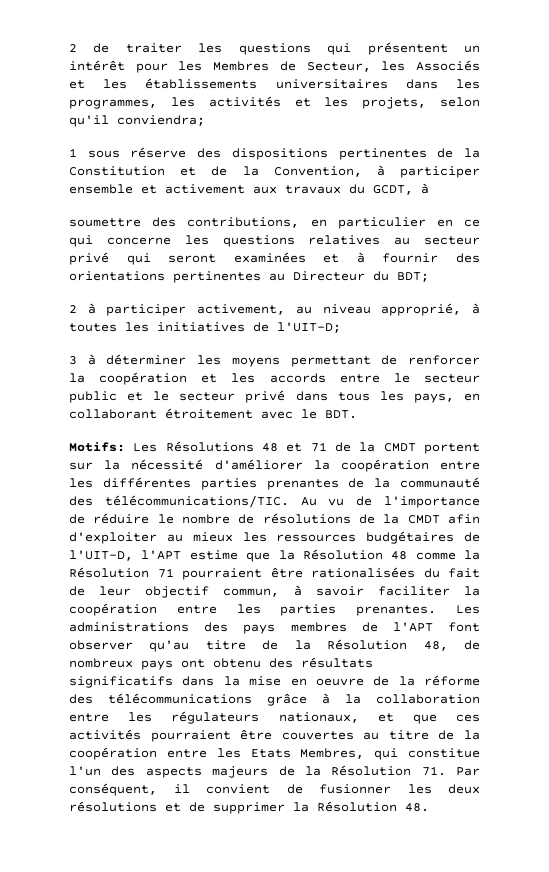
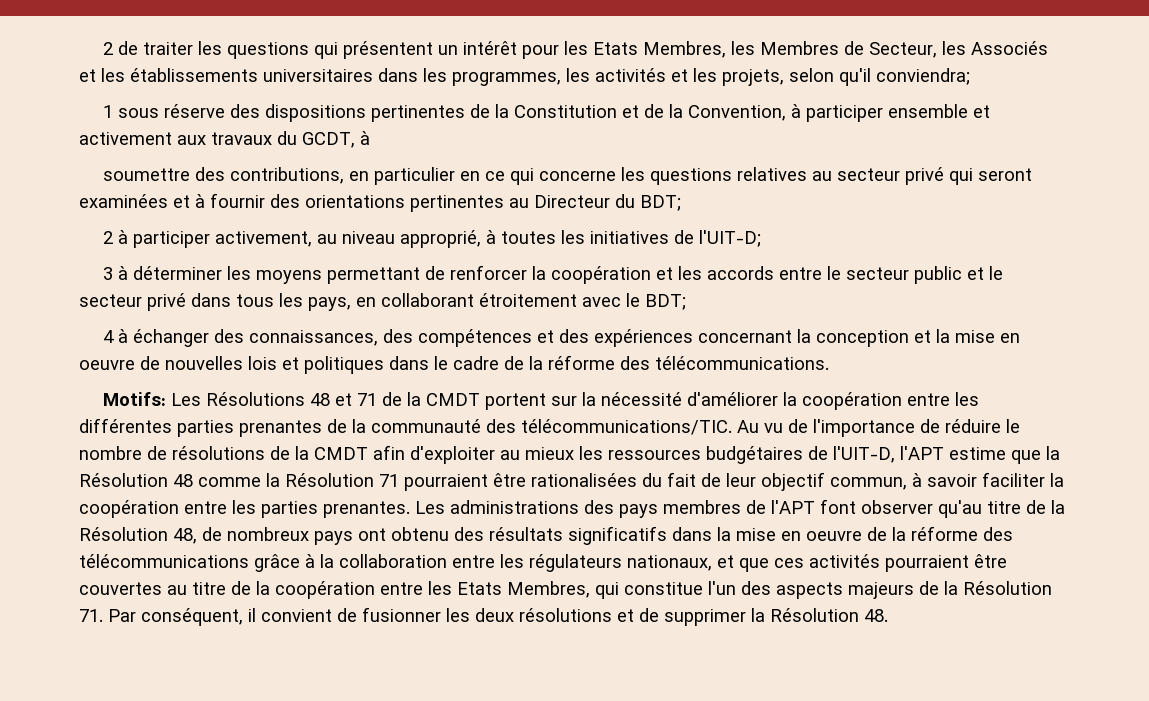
- 2 de traiter les questions qui présentent un intérêt pour les Membres de Secteur, les Associés et les établissements universitaires dans les programmes, les activités et les projets, selon qu'il conviendra;
+ 2 de traiter les questions qui présentent un intérêt pour les Etats Membres, les Membres de Secteur, les Associés et les établissements universitaires dans les programmes, les activités et les projets, selon qu'il conviendra;
- 3 à déterminer les moyens permettant de renforcer la coopération et les accords entre le secteur public et le secteur privé dans tous les pays, en collaborant étroitement avec le BDT.
+ 3 à déterminer les moyens permettant de renforcer la coopération et les accords entre le secteur public et le secteur privé dans tous les pays, en collaborant étroitement avec le BDT;
+ 4 à échanger des connaissances, des compétences et des expériences concernant la conception et la mise en oeuvre de nouvelles lois et politiques dans le cadre de la réforme des télécommunications.

